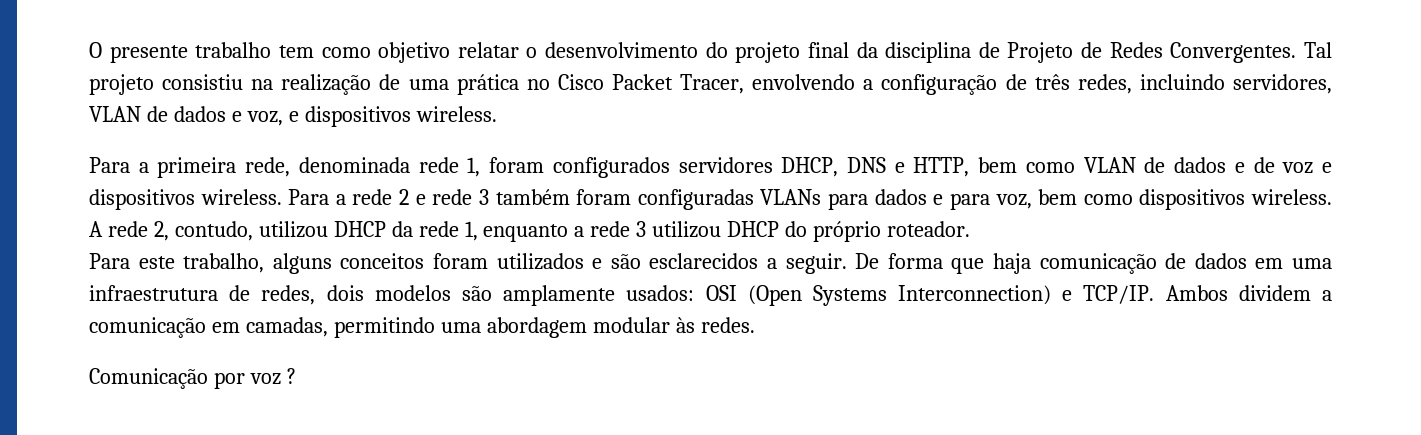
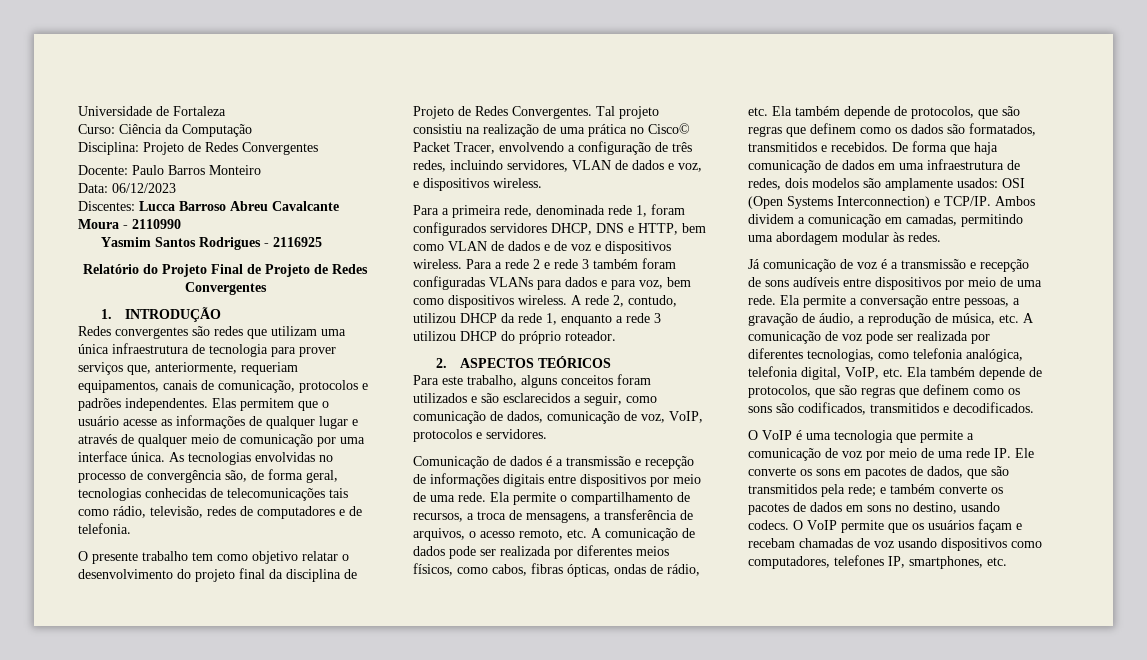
+ Universidade de Fortaleza
+ Curso: Ciência da Computação
+ Disciplina: Projeto de Redes Convergentes
+ Docente: Paulo Barros Monteiro
+ Data: 06/12/2023
+ Discentes: Lucca Barroso Abreu Cavalcante Moura - 2110990
+ Yasmim Santos Rodrigues - 2116925
+ Relatório do Projeto Final de Projeto de Redes Convergentes
+ 1. INTRODUÇÃO
+ Redes convergentes são redes que utilizam uma única infraestrutura de tecnologia para prover serviços que, anteriormente, requeriam equipamentos, canais de comunicação, protocolos e padrões independentes. Elas permitem que o usuário acesse as informações de qualquer lugar e através de qualquer meio de comunicação por uma interface única. As tecnologias envolvidas no processo de convergência são, de forma geral, tecnologias conhecidas de telecomunicações tais como rádio, televisão, redes de computadores e de telefonia.
- Tal projeto consistiu na realização de uma prática no Cisco Packet Tracer, envolvendo a configuração de três redes, incluindo servidores, VLAN de dados e voz, e dispositivos wireless.
+ Tal projeto consistiu na realização de uma prática no Cisco© Packet Tracer, envolvendo a configuração de três redes, incluindo servidores, VLAN de dados e voz, e dispositivos wireless.
+ 2. ASPECTOS TEÓRICOS
- Para este trabalho, alguns conceitos foram utilizados e são esclarecidos a seguir.
+ Para este trabalho, alguns conceitos foram utilizados e são esclarecidos a seguir, como comunicação de dados, comunicação de voz, VoIP, protocolos e servidores.
+ Comunicação de dados é a transmissão e recepção de informações digitais entre dispositivos por meio de uma rede. Ela permite o compartilhamento de recursos, a troca de mensagens, a transferência de arquivos, o acesso remoto, etc. A comunicação de dados pode ser realizada por diferentes meios físicos, como cabos, fibras ópticas, ondas de rádio, etc. Ela também depende de protocolos, que são regras que definem como os dados são formatados, transmitidos e recebidos.
- Comunicação por voz ?
+ Já comunicação de voz é a transmissão e recepção de sons audíveis entre dispositivos por meio de uma rede. Ela permite a conversação entre pessoas, a gravação de áudio, a reprodução de música, etc. A comunicação de voz pode ser realizada por diferentes tecnologias, como telefonia analógica, telefonia digital, VoIP, etc. Ela também depende de protocolos, que são regras que definem como os sons são codificados, transmitidos e decodificados.
+ O VoIP é uma tecnologia que permite a comunicação de voz por meio de uma rede IP. Ele converte os sons em pacotes de dados, que são transmitidos pela rede; e também converte os pacotes de dados em sons no destino, usando codecs. O VoIP permite que os usuários façam e recebam chamadas de voz usando dispositivos como computadores, telefones IP, smartphones, etc.

